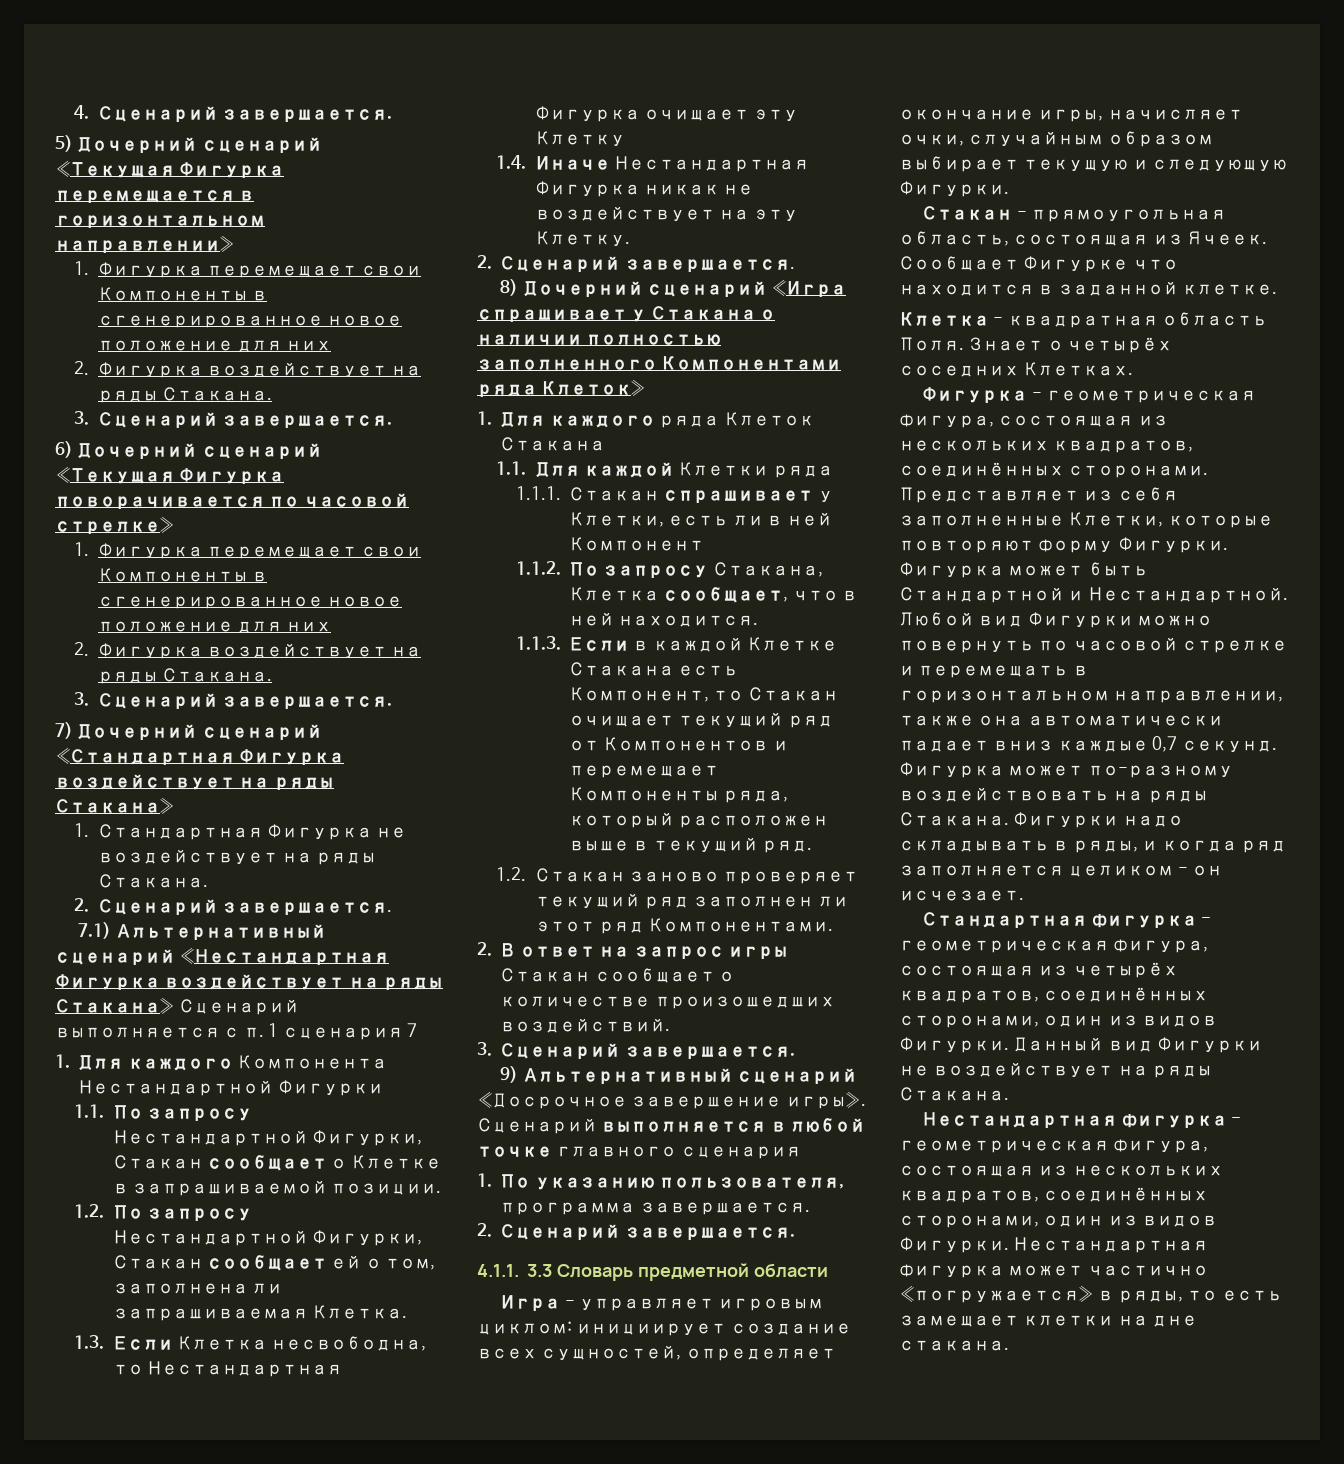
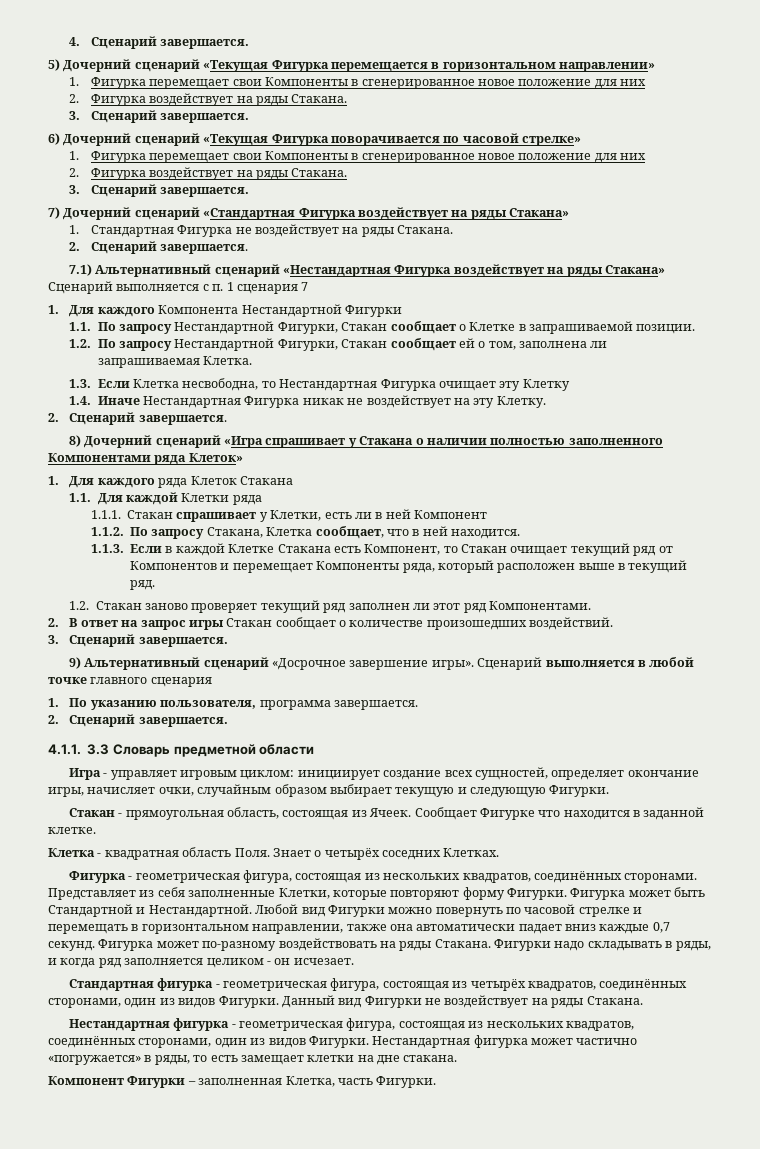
+ Компонент Фигурки – заполненная Клетка, часть Фигурки.

